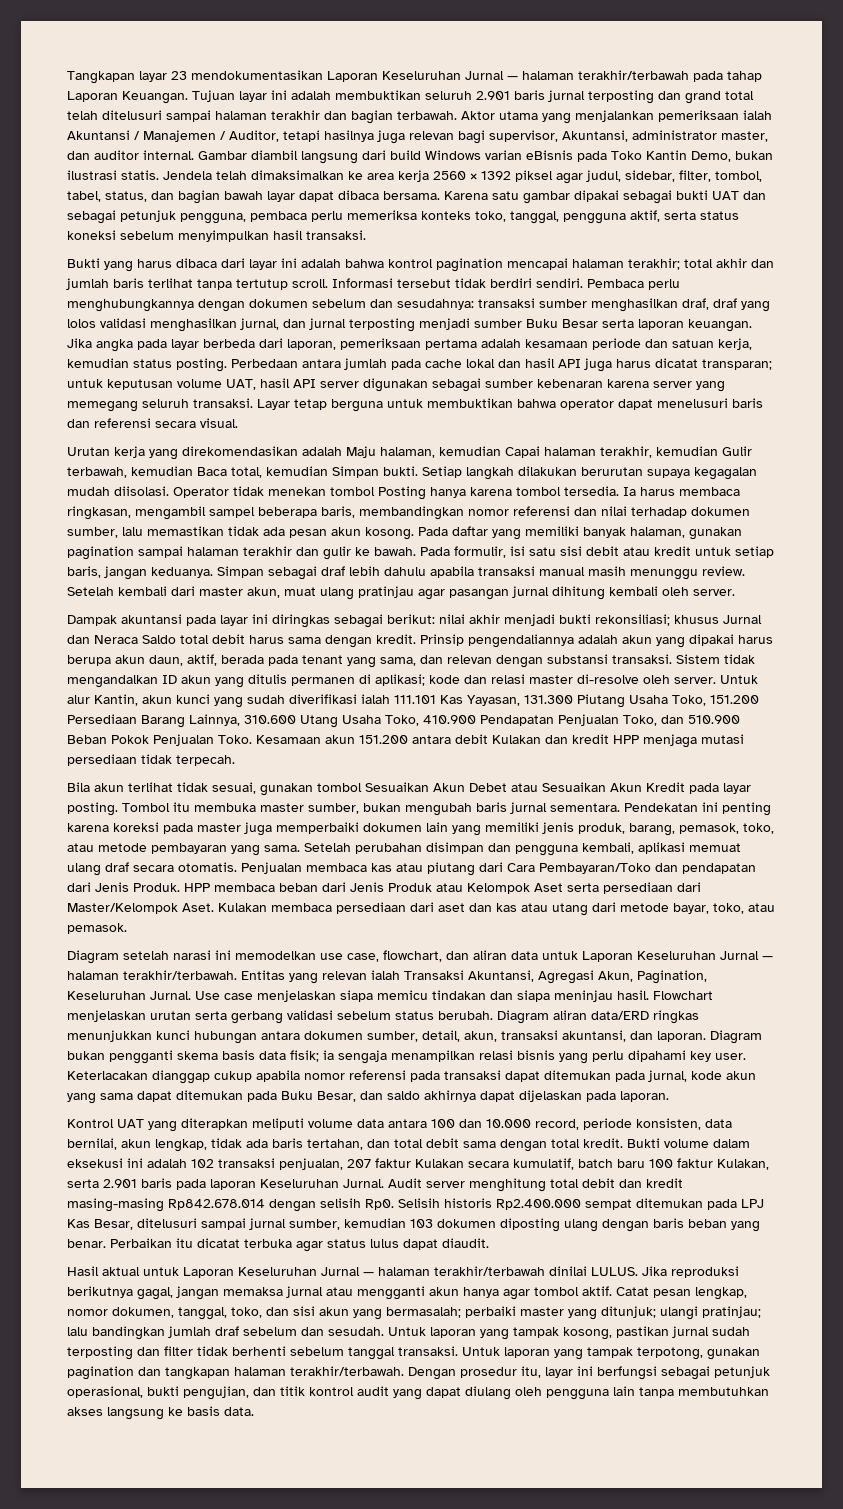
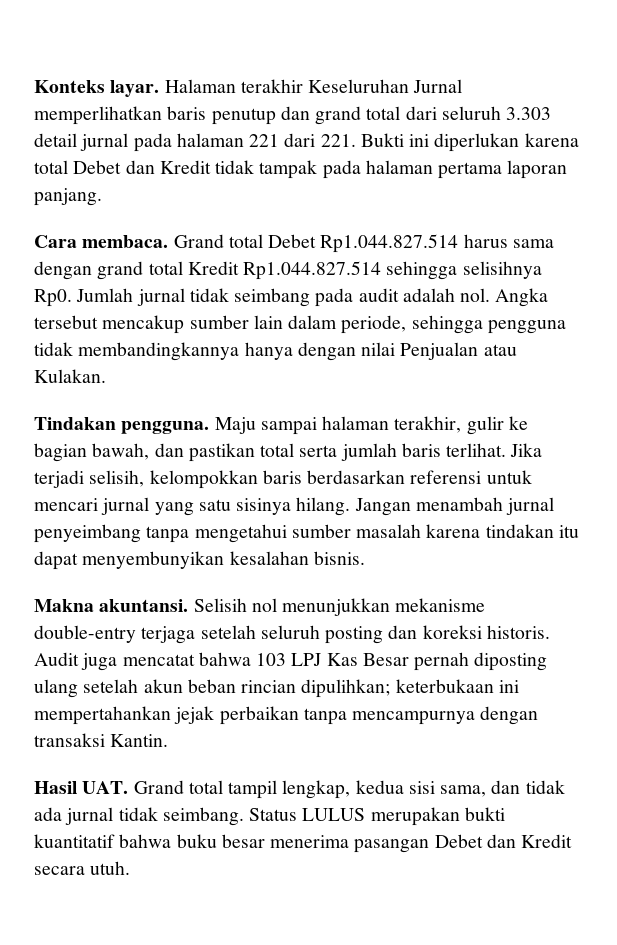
- Tangkapan layar 23 mendokumentasikan Laporan Keseluruhan Jurnal — halaman terakhir/terbawah pada tahap Laporan Keuangan. Tujuan layar ini adalah membuktikan seluruh 2.901 baris jurnal terposting dan grand total telah ditelusuri sampai halaman terakhir dan bagian terbawah. Aktor utama yang menjalankan pemeriksaan ialah Akuntansi / Manajemen / Auditor, tetapi hasilnya juga relevan bagi supervisor, Akuntansi, administrator master, dan auditor internal. Gambar diambil langsung dari build Windows varian eBisnis pada Toko Kantin Demo, bukan ilustrasi statis. Jendela telah dimaksimalkan ke area kerja 2560 × 1392 piksel agar judul, sidebar, filter, tombol, tabel, status, dan bagian bawah layar dapat dibaca bersama. Karena satu gambar dipakai sebagai bukti UAT dan sebagai petunjuk pengguna, pembaca perlu memeriksa konteks toko, tanggal, pengguna aktif, serta status koneksi sebelum menyimpulkan hasil transaksi.
- Bukti yang harus dibaca dari layar ini adalah bahwa kontrol pagination mencapai halaman terakhir; total akhir dan jumlah baris terlihat tanpa tertutup scroll. Informasi tersebut tidak berdiri sendiri. Pembaca perlu menghubungkannya dengan dokumen sebelum dan sesudahnya: transaksi sumber menghasilkan draf, draf yang lolos validasi menghasilkan jurnal, dan jurnal terposting menjadi sumber Buku Besar serta laporan keuangan. Jika angka pada layar berbeda dari laporan, pemeriksaan pertama adalah kesamaan periode dan satuan kerja, kemudian status posting. Perbedaan antara jumlah pada cache lokal dan hasil API juga harus dicatat transparan; untuk keputusan volume UAT, hasil API server digunakan sebagai sumber kebenaran karena server yang memegang seluruh transaksi. Layar tetap berguna untuk membuktikan bahwa operator dapat menelusuri baris dan referensi secara visual.
- Urutan kerja yang direkomendasikan adalah Maju halaman, kemudian Capai halaman terakhir, kemudian Gulir terbawah, kemudian Baca total, kemudian Simpan bukti. Setiap langkah dilakukan berurutan supaya kegagalan mudah diisolasi. Operator tidak menekan tombol Posting hanya karena tombol tersedia. Ia harus membaca ringkasan, mengambil sampel beberapa baris, membandingkan nomor referensi dan nilai terhadap dokumen sumber, lalu memastikan tidak ada pesan akun kosong. Pada daftar yang memiliki banyak halaman, gunakan pagination sampai halaman terakhir dan gulir ke bawah. Pada formulir, isi satu sisi debit atau kredit untuk setiap baris, jangan keduanya. Simpan sebagai draf lebih dahulu apabila transaksi manual masih menunggu review. Setelah kembali dari master akun, muat ulang pratinjau agar pasangan jurnal dihitung kembali oleh server.
- Dampak akuntansi pada layar ini diringkas sebagai berikut: nilai akhir menjadi bukti rekonsiliasi; khusus Jurnal dan Neraca Saldo total debit harus sama dengan kredit. Prinsip pengendaliannya adalah akun yang dipakai harus berupa akun daun, aktif, berada pada tenant yang sama, dan relevan dengan substansi transaksi. Sistem tidak mengandalkan ID akun yang ditulis permanen di aplikasi; kode dan relasi master di-resolve oleh server. Untuk alur Kantin, akun kunci yang sudah diverifikasi ialah 111.101 Kas Yayasan, 131.300 Piutang Usaha Toko, 151.200 Persediaan Barang Lainnya, 310.600 Utang Usaha Toko, 410.900 Pendapatan Penjualan Toko, dan 510.900 Beban Pokok Penjualan Toko. Kesamaan akun 151.200 antara debit Kulakan dan kredit HPP menjaga mutasi persediaan tidak terpecah.
- Bila akun terlihat tidak sesuai, gunakan tombol Sesuaikan Akun Debet atau Sesuaikan Akun Kredit pada layar posting. Tombol itu membuka master sumber, bukan mengubah baris jurnal sementara. Pendekatan ini penting karena koreksi pada master juga memperbaiki dokumen lain yang memiliki jenis produk, barang, pemasok, toko, atau metode pembayaran yang sama. Setelah perubahan disimpan dan pengguna kembali, aplikasi memuat ulang draf secara otomatis. Penjualan membaca kas atau piutang dari Cara Pembayaran/Toko dan pendapatan dari Jenis Produk. HPP membaca beban dari Jenis Produk atau Kelompok Aset serta persediaan dari Master/Kelompok Aset. Kulakan membaca persediaan dari aset dan kas atau utang dari metode bayar, toko, atau pemasok.
- Diagram setelah narasi ini memodelkan use case, flowchart, dan aliran data untuk Laporan Keseluruhan Jurnal — halaman terakhir/terbawah. Entitas yang relevan ialah Transaksi Akuntansi, Agregasi Akun, Pagination, Keseluruhan Jurnal. Use case menjelaskan siapa memicu tindakan dan siapa meninjau hasil. Flowchart menjelaskan urutan serta gerbang validasi sebelum status berubah. Diagram aliran data/ERD ringkas menunjukkan kunci hubungan antara dokumen sumber, detail, akun, transaksi akuntansi, dan laporan. Diagram bukan pengganti skema basis data fisik; ia sengaja menampilkan relasi bisnis yang perlu dipahami key user. Keterlacakan dianggap cukup apabila nomor referensi pada transaksi dapat ditemukan pada jurnal, kode akun yang sama dapat ditemukan pada Buku Besar, dan saldo akhirnya dapat dijelaskan pada laporan.
- Kontrol UAT yang diterapkan meliputi volume data antara 100 dan 10.000 record, periode konsisten, data bernilai, akun lengkap, tidak ada baris tertahan, dan total debit sama dengan total kredit. Bukti volume dalam eksekusi ini adalah 102 transaksi penjualan, 207 faktur Kulakan secara kumulatif, batch baru 100 faktur Kulakan, serta 2.901 baris pada laporan Keseluruhan Jurnal. Audit server menghitung total debit dan kredit masing-masing Rp842.678.014 dengan selisih Rp0. Selisih historis Rp2.400.000 sempat ditemukan pada LPJ Kas Besar, ditelusuri sampai jurnal sumber, kemudian 103 dokumen diposting ulang dengan baris beban yang benar. Perbaikan itu dicatat terbuka agar status lulus dapat diaudit.
- Hasil aktual untuk Laporan Keseluruhan Jurnal — halaman terakhir/terbawah dinilai LULUS. Jika reproduksi berikutnya gagal, jangan memaksa jurnal atau mengganti akun hanya agar tombol aktif. Catat pesan lengkap, nomor dokumen, tanggal, toko, dan sisi akun yang bermasalah; perbaiki master yang ditunjuk; ulangi pratinjau; lalu bandingkan jumlah draf sebelum dan sesudah. Untuk laporan yang tampak kosong, pastikan jurnal sudah terposting dan filter tidak berhenti sebelum tanggal transaksi. Untuk laporan yang tampak terpotong, gunakan pagination dan tangkapan halaman terakhir/terbawah. Dengan prosedur itu, layar ini berfungsi sebagai petunjuk operasional, bukti pengujian, dan titik kontrol audit yang dapat diulang oleh pengguna lain tanpa membutuhkan akses langsung ke basis data.
+ Konteks layar. Halaman terakhir Keseluruhan Jurnal memperlihatkan baris penutup dan grand total dari seluruh 3.303 detail jurnal pada halaman 221 dari 221. Bukti ini diperlukan karena total Debet dan Kredit tidak tampak pada halaman pertama laporan panjang.
+ Cara membaca. Grand total Debet Rp1.044.827.514 harus sama dengan grand total Kredit Rp1.044.827.514 sehingga selisihnya Rp0. Jumlah jurnal tidak seimbang pada audit adalah nol. Angka tersebut mencakup sumber lain dalam periode, sehingga pengguna tidak membandingkannya hanya dengan nilai Penjualan atau Kulakan.
+ Tindakan pengguna. Maju sampai halaman terakhir, gulir ke bagian bawah, dan pastikan total serta jumlah baris terlihat. Jika terjadi selisih, kelompokkan baris berdasarkan referensi untuk mencari jurnal yang satu sisinya hilang. Jangan menambah jurnal penyeimbang tanpa mengetahui sumber masalah karena tindakan itu dapat menyembunyikan kesalahan bisnis.
+ Makna akuntansi. Selisih nol menunjukkan mekanisme double-entry terjaga setelah seluruh posting dan koreksi historis. Audit juga mencatat bahwa 103 LPJ Kas Besar pernah diposting ulang setelah akun beban rincian dipulihkan; keterbukaan ini mempertahankan jejak perbaikan tanpa mencampurnya dengan transaksi Kantin.
+ Hasil UAT. Grand total tampil lengkap, kedua sisi sama, dan tidak ada jurnal tidak seimbang. Status LULUS merupakan bukti kuantitatif bahwa buku besar menerima pasangan Debet dan Kredit secara utuh.

